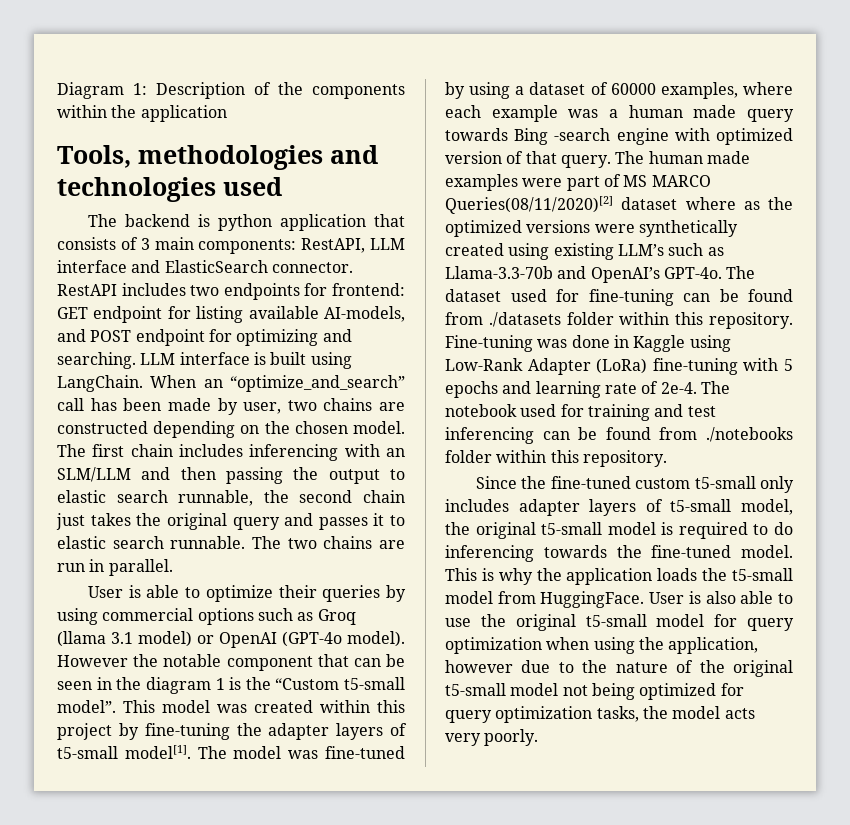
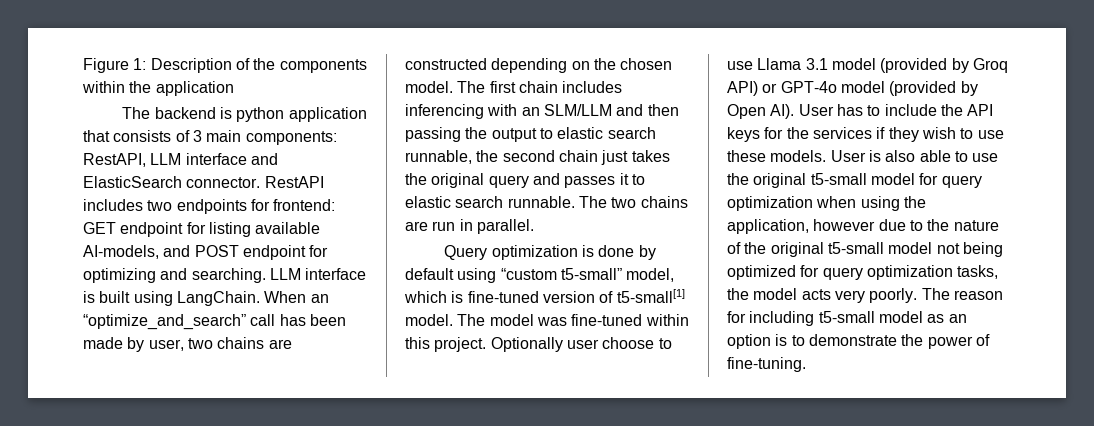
- Diagram 1: Description of the components within the application
+ Figure 1: Description of the components within the application
- Tools, methodologies and technologies used
- User is able to optimize their queries by using commercial options such as Groq (llama 3.1 model) or OpenAI (GPT-4o model). However the notable component that can be seen in the diagram 1 is the “Custom t5-small model”. This model was created within this project by fine-tuning the adapter layers of t5-small model[1]. The model was fine-tuned by using a dataset of 60000 examples, where each example was a human made query towards Bing -search engine with optimized version of that query. The human made examples were part of MS MARCO Queries(08/11/2020)[2] dataset where as the optimized versions were synthetically created using existing LLM’s such as Llama-3.3-70b and OpenAI’s GPT-4o. The dataset used for fine-tuning can be found from ./datasets folder within this repository. Fine-tuning was done in Kaggle using Low-Rank Adapter (LoRa) fine-tuning with 5 epochs and learning rate of 2e-4. The notebook used for training and test inferencing can be found from ./notebooks folder within this repository.
- Since the fine-tuned custom t5-small only includes adapter layers of t5-small model, the original t5-small model is required to do inferencing towards the fine-tuned model. This is why the application loads the t5-small model from HuggingFace.
+ Query optimization is done by default using “custom t5-small” model, which is fine-tuned version of t5-small[1] model. The model was fine-tuned within this project. Optionally user choose to use Llama 3.1 model (provided by Groq API) or GPT-4o model (provided by Open AI). User has to include the API keys for the services if they wish to use these models.
+ The reason for including t5-small model as an option is to demonstrate the power of fine-tuning.

